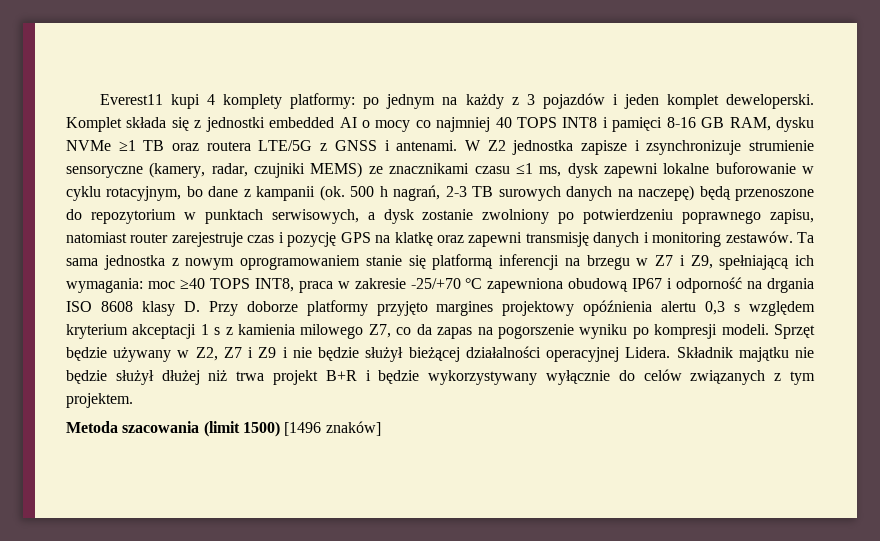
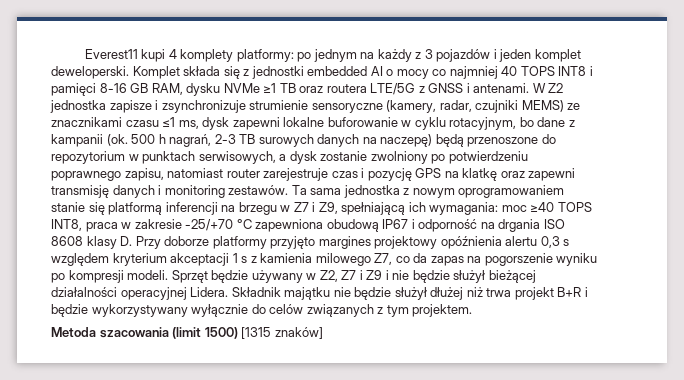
- Metoda szacowania (limit 1500) [1496 znaków]
+ Metoda szacowania (limit 1500) [1315 znaków]

